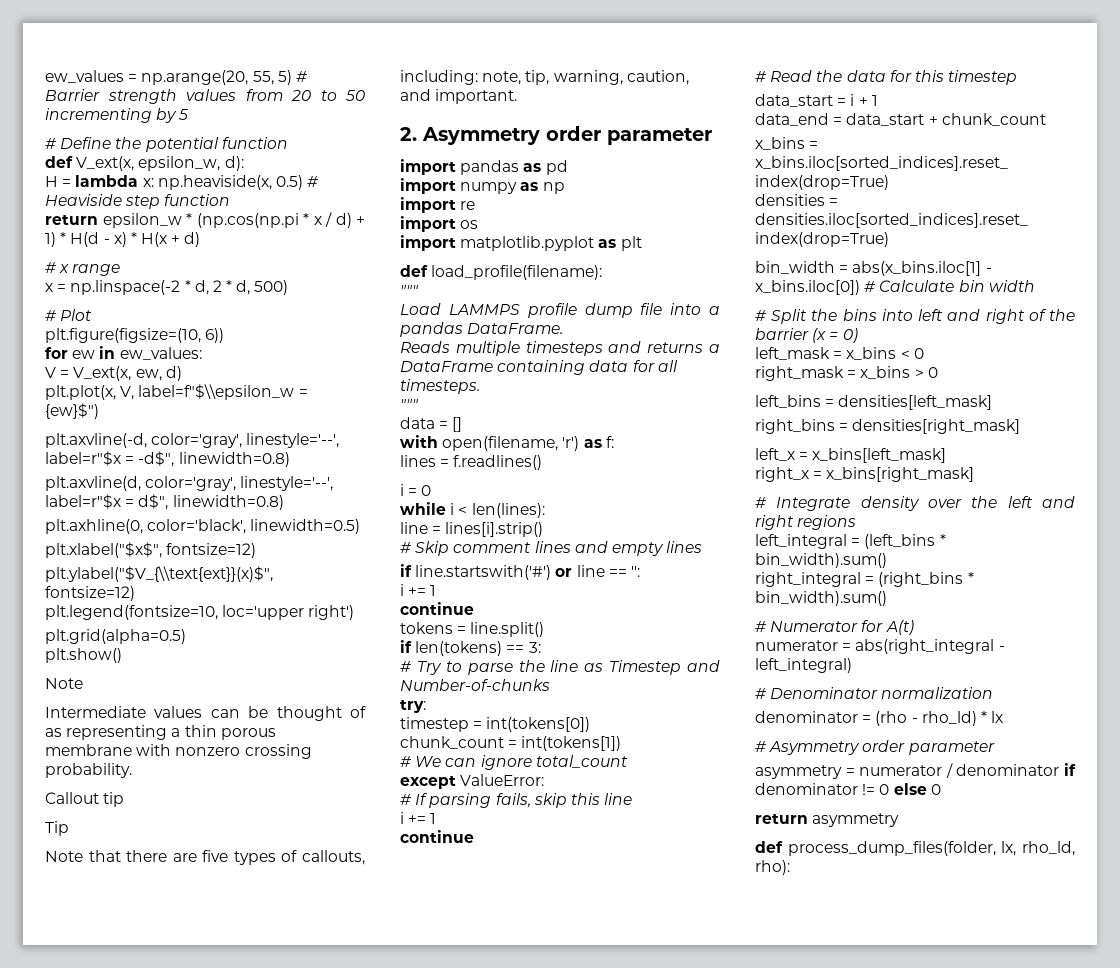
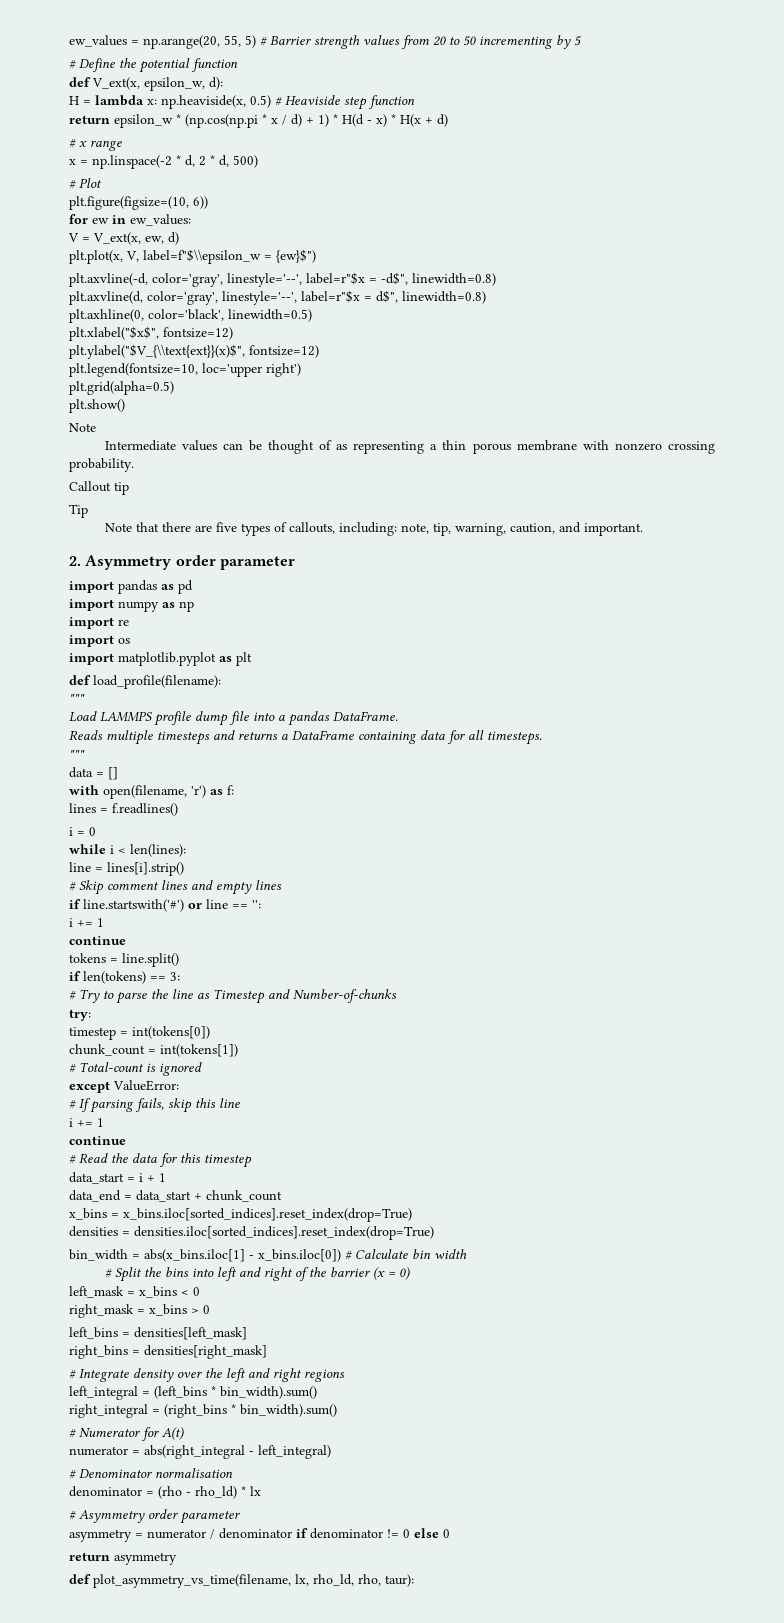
- # We can ignore total_count
+ # Total-count is ignored
- left_x = x_bins[left_mask]
- right_x = x_bins[right_mask]
- # Denominator normalization
+ # Denominator normalisation
- def process_dump_files(folder, lx, rho_ld, rho):
+ def plot_asymmetry_vs_time(filename, lx, rho_ld, rho, taur):

